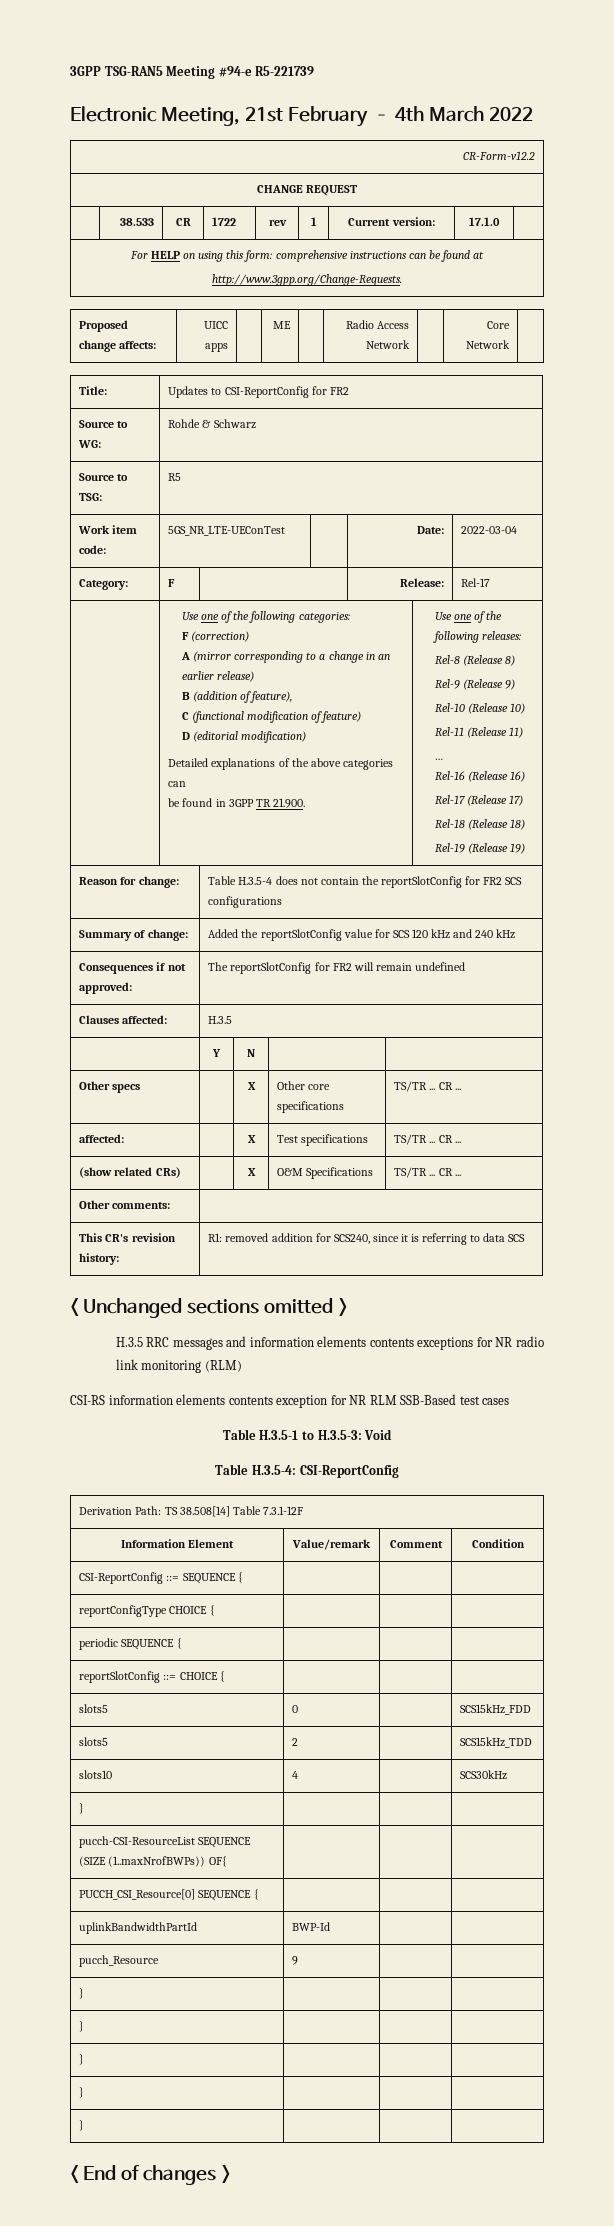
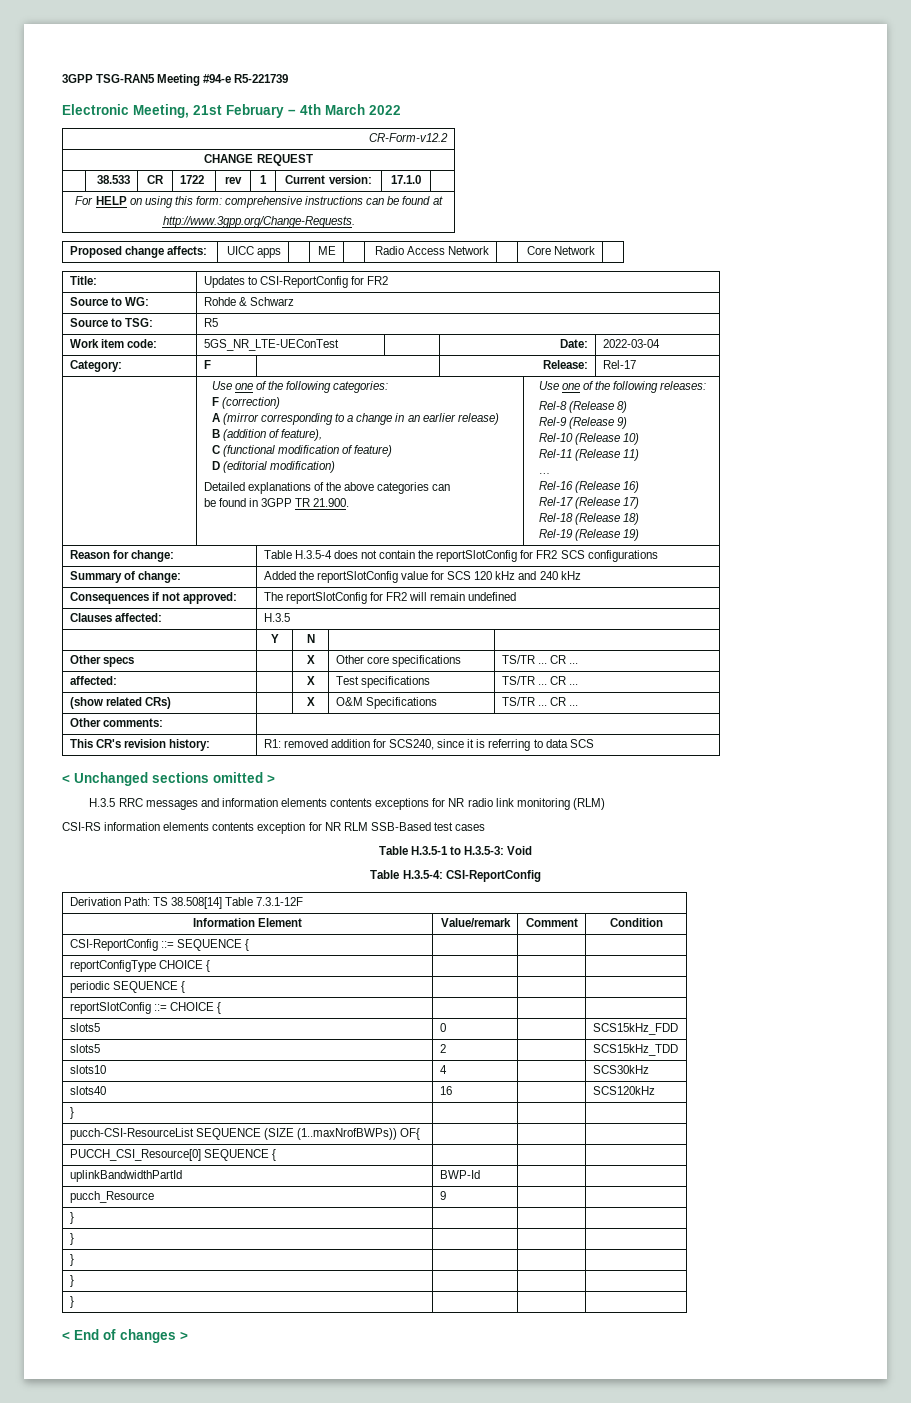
+ slots40 | 16 | | SCS120kHz

